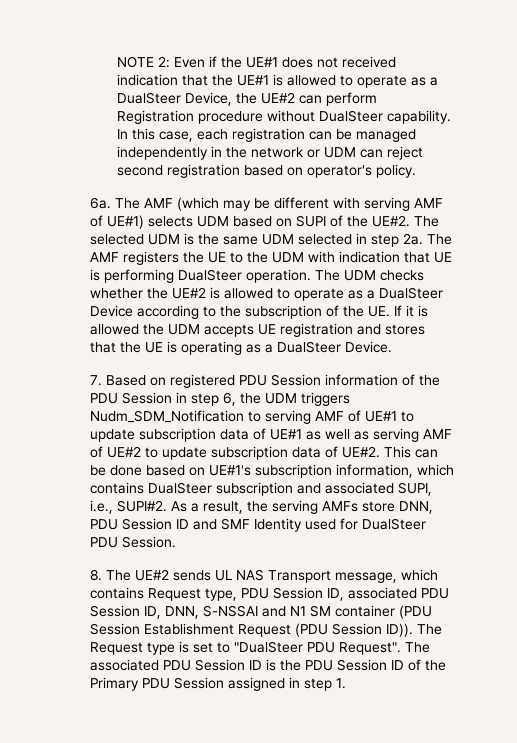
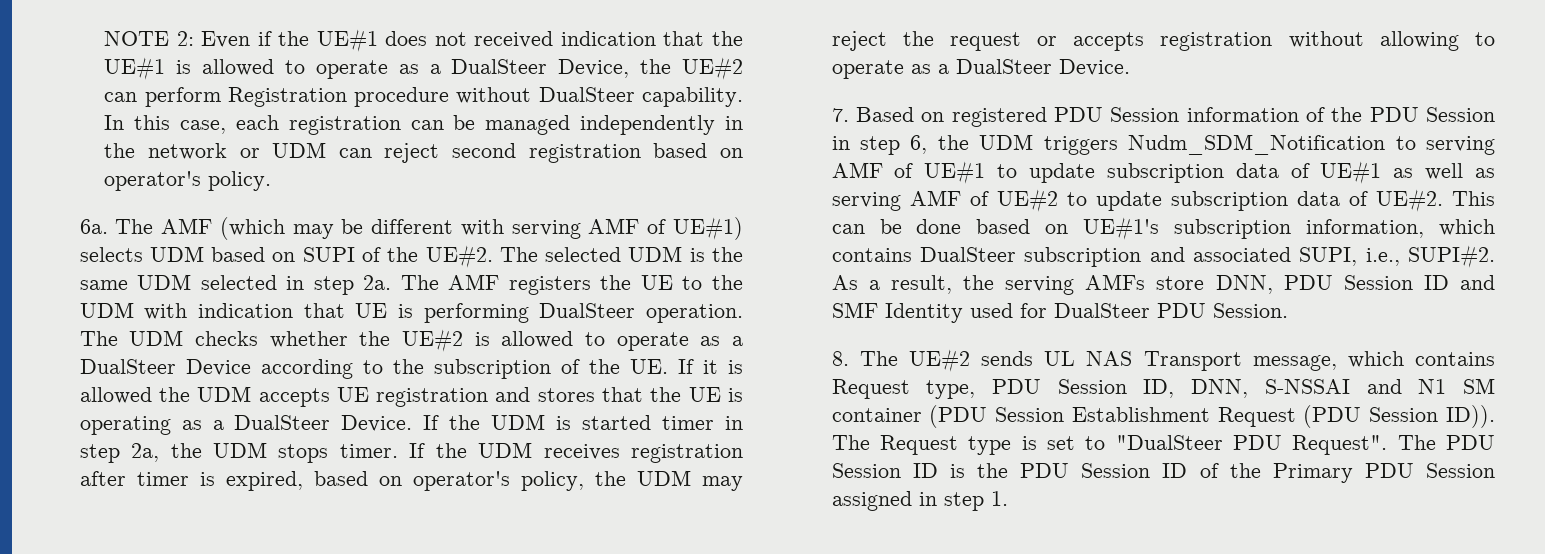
+ If the UDM is started timer in step 2a, the UDM stops timer. If the UDM receives registration after timer is expired, based on operator's policy, the UDM may reject the request or accepts registration without allowing to operate as a DualSteer Device.
- 8. The UE#2 sends UL NAS Transport message, which contains Request type, PDU Session ID, associated PDU Session ID, DNN, S-NSSAI and N1 SM container (PDU Session Establishment Request (PDU Session ID)).
+ 8. The UE#2 sends UL NAS Transport message, which contains Request type, PDU Session ID, DNN, S-NSSAI and N1 SM container (PDU Session Establishment Request (PDU Session ID)).
- The associated PDU Session ID is the PDU Session ID of the Primary PDU Session assigned in step 1.
+ The PDU Session ID is the PDU Session ID of the Primary PDU Session assigned in step 1.

